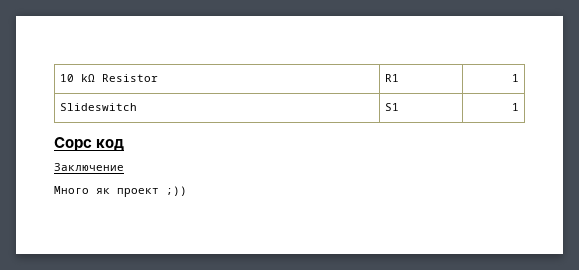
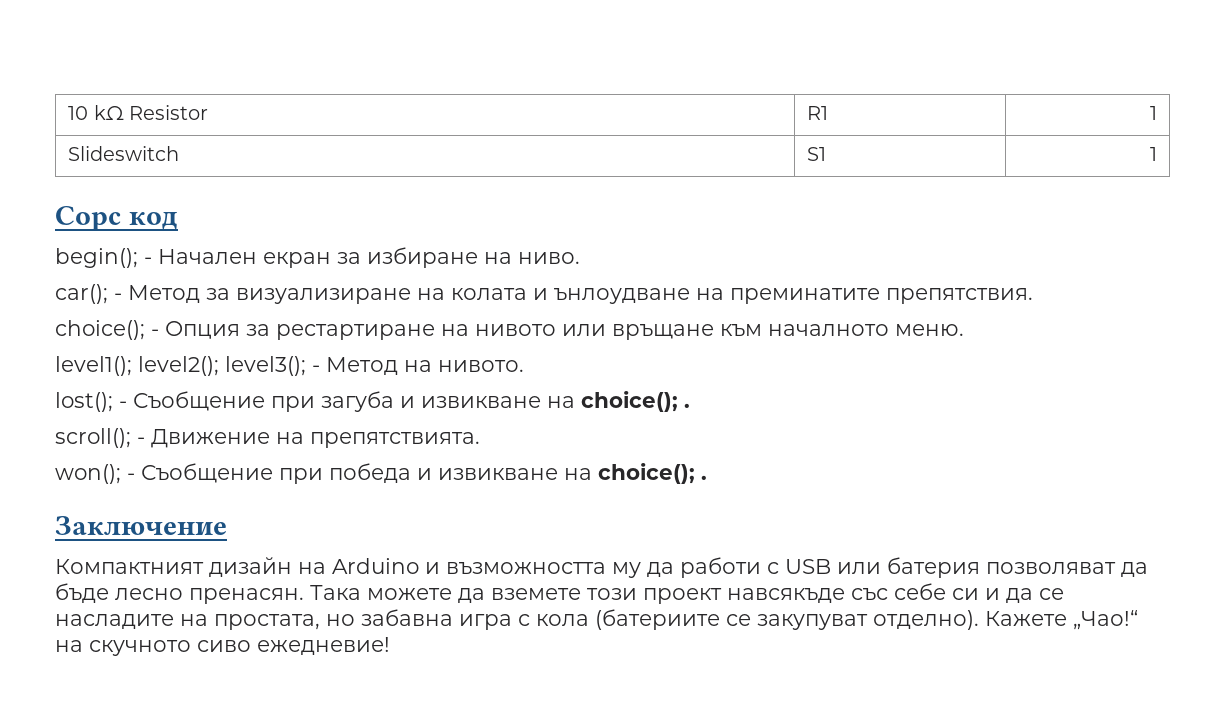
+ begin(); - Начален екран за избиране на ниво.
+ car(); - Метод за визуализиране на колата и ънлоудване на преминатите препятствия.
+ choice(); - Опция за рестартиране на нивото или връщане към началното меню.
+ level1(); level2(); level3(); - Метод на нивото.
+ lost(); - Съобщение при загуба и извикване на choice(); .
+ scroll(); - Движение на препятствията.
+ won(); - Съобщение при победа и извикване на choice(); .
  Заключение
- Много як проект ;))
+ Компактният дизайн на Arduino и възможността му да работи с USB или батерия позволяват да бъде лесно пренасян. Така можете да вземете този проект навсякъде със себе си и да се насладите на простата, но забавна игра с кола (батериите се закупуват отделно). Кажете „Чао!“ на скучното сиво ежедневие!

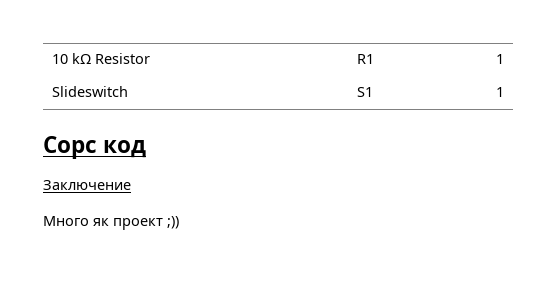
- begin(); - Начален екран за избиране на ниво.
- car(); - Метод за визуализиране на колата и ънлоудване на преминатите препятствия.
- choice(); - Опция за рестартиране на нивото или връщане към началното меню.
- level1(); level2(); level3(); - Метод на нивото.
- lost(); - Съобщение при загуба и извикване на choice(); .
- scroll(); - Движение на препятствията.
- won(); - Съобщение при победа и извикване на choice(); .
  Заключение
- Компактният дизайн на Arduino и възможността му да работи с USB или батерия позволяват да бъде лесно пренасян. Така можете да вземете този проект навсякъде със себе си и да се насладите на простата, но забавна игра с кола (батериите се закупуват отделно). Кажете „Чао!“ на скучното сиво ежедневие!
+ Много як проект ;))

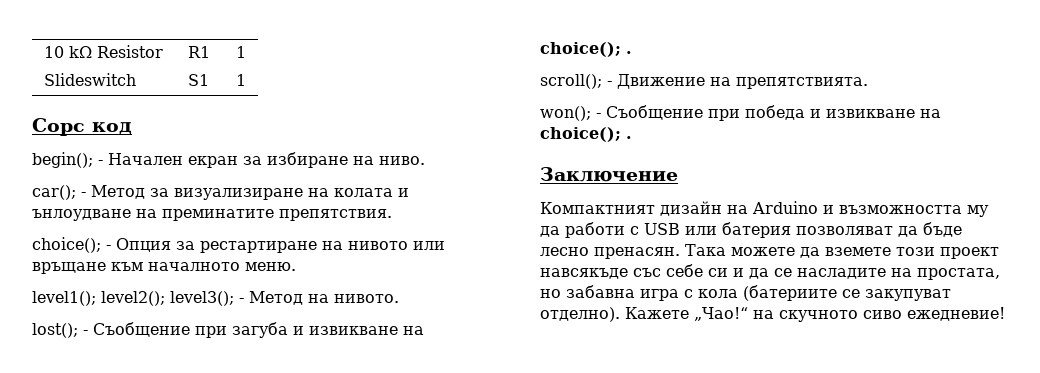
+ begin(); - Начален екран за избиране на ниво.
+ car(); - Метод за визуализиране на колата и ънлоудване на преминатите препятствия.
+ choice(); - Опция за рестартиране на нивото или връщане към началното меню.
+ level1(); level2(); level3(); - Метод на нивото.
+ lost(); - Съобщение при загуба и извикване на choice(); .
+ scroll(); - Движение на препятствията.
+ won(); - Съобщение при победа и извикване на choice(); .
  Заключение
- Много як проект ;))
+ Компактният дизайн на Arduino и възможността му да работи с USB или батерия позволяват да бъде лесно пренасян. Така можете да вземете този проект навсякъде със себе си и да се насладите на простата, но забавна игра с кола (батериите се закупуват отделно). Кажете „Чао!“ на скучното сиво ежедневие!

